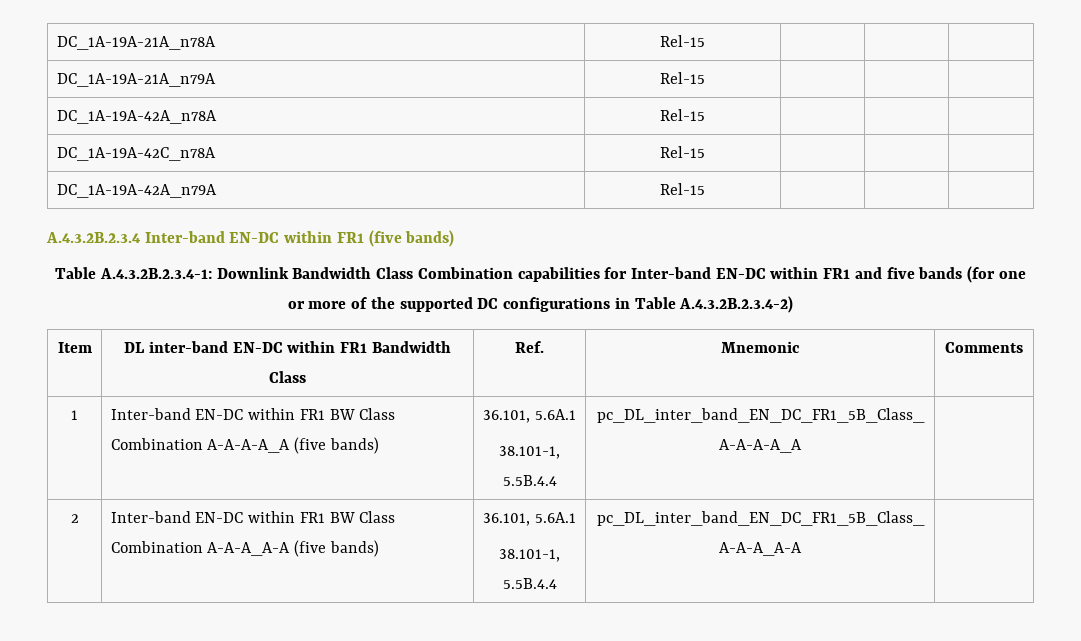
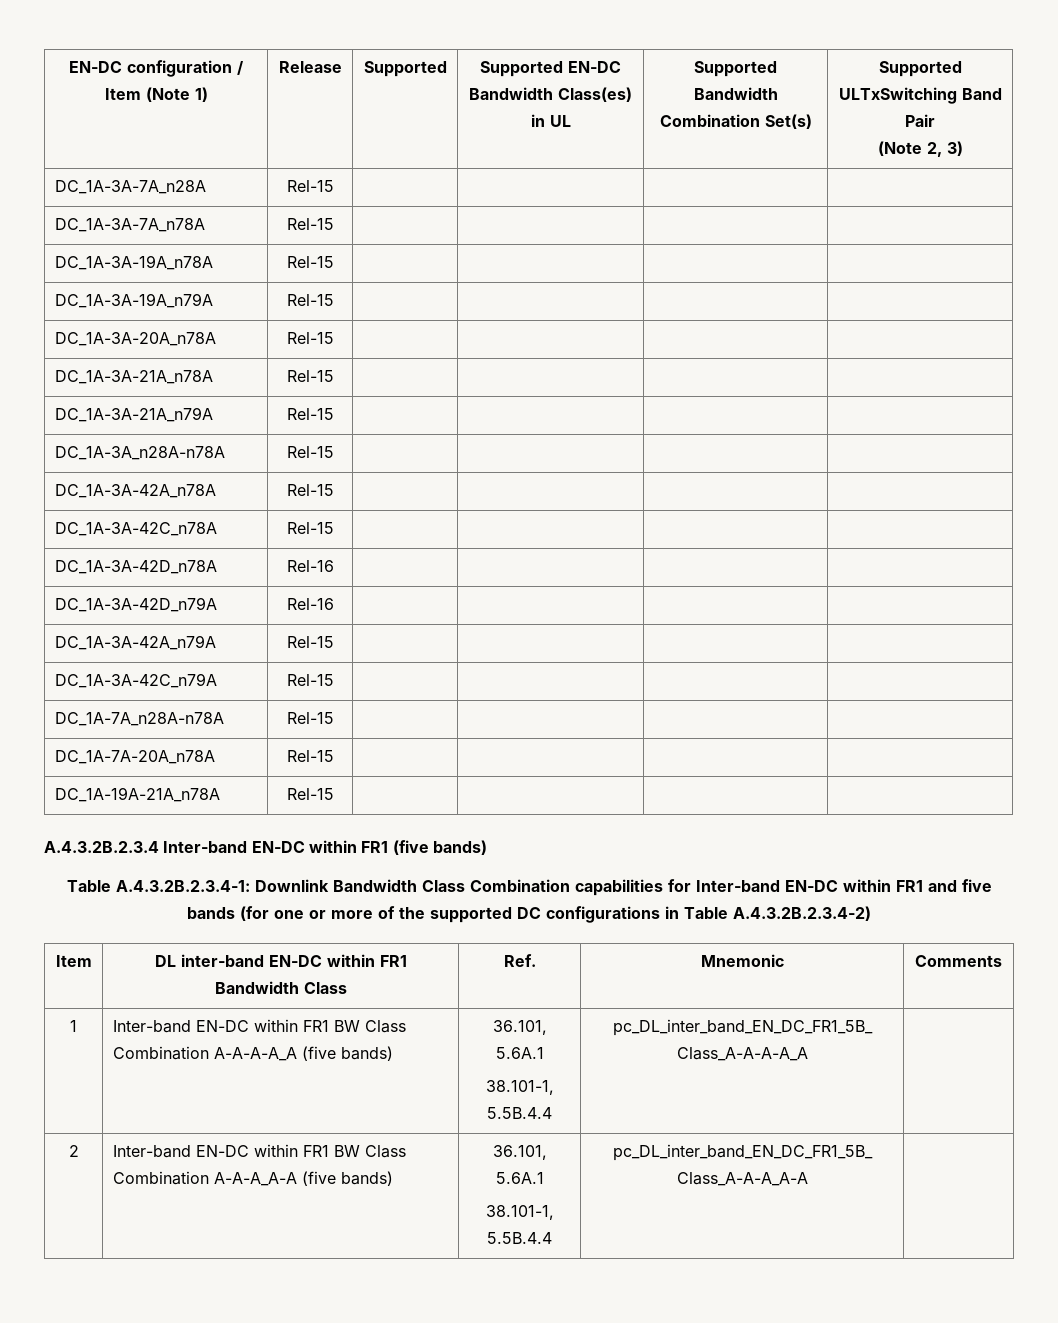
- DC_1A-19A-21A_n78A | Rel-15 | | |
- DC_1A-19A-21A_n79A | Rel-15 | | |
- DC_1A-19A-42A_n78A | Rel-15 | | |
- DC_1A-19A-42C_n78A | Rel-15 | | |
- DC_1A-19A-42A_n79A | Rel-15 | | |
+ EN-DC configuration / Item (Note 1) | Release | Supported | Supported EN-DC Bandwidth Class(es) in UL | Supported Bandwidth Combination Set(s) | Supported ULTxSwitching Band Pair
+ (Note 2, 3)
+ DC_1A-3A-7A_n28A | Rel-15 | | | |
+ DC_1A-3A-7A_n78A | Rel-15 | | | |
+ DC_1A-3A-19A_n78A | Rel-15 | | | |
+ DC_1A-3A-19A_n79A | Rel-15 | | | |
+ DC_1A-3A-20A_n78A | Rel-15 | | | |
+ DC_1A-3A-21A_n78A | Rel-15 | | | |
+ DC_1A-3A-21A_n79A | Rel-15 | | | |
+ DC_1A-3A_n28A-n78A | Rel-15 | | | |
+ DC_1A-3A-42A_n78A | Rel-15 | | | |
+ DC_1A-3A-42C_n78A | Rel-15 | | | |
+ DC_1A-3A-42D_n78A | Rel-16 | | | |
+ DC_1A-3A-42D_n79A | Rel-16 | | | |
+ DC_1A-3A-42A_n79A | Rel-15 | | | |
+ DC_1A-3A-42C_n79A | Rel-15 | | | |
+ DC_1A-7A_n28A-n78A | Rel-15 | | | |
+ DC_1A-7A-20A_n78A | Rel-15 | | | |
+ DC_1A-19A-21A_n78A | Rel-15 | | | |

